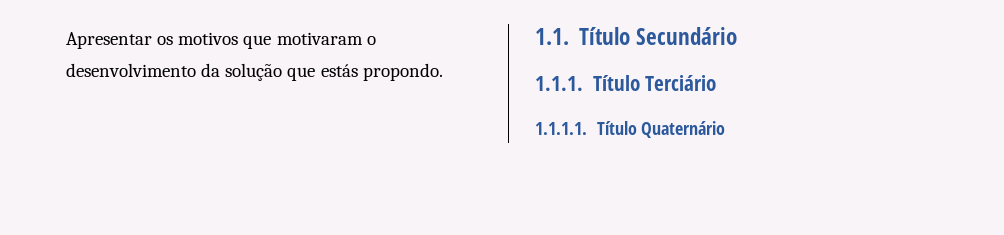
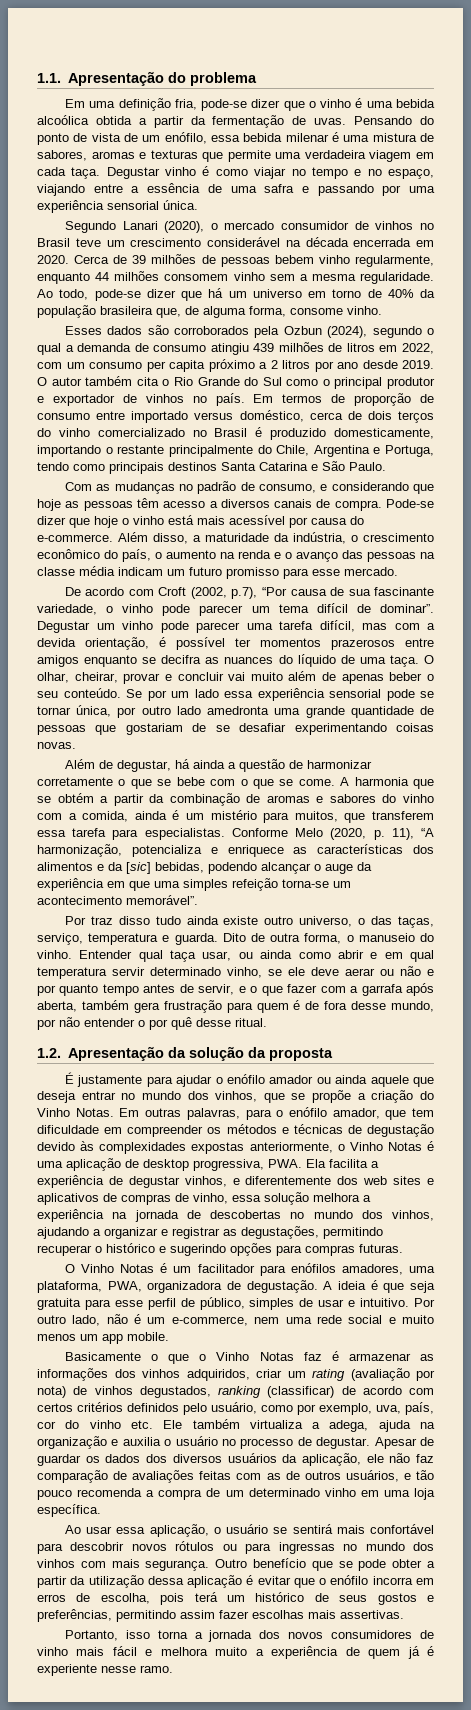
- Apresentar os motivos que motivaram o desenvolvimento da solução que estás propondo.
- 1.1. Título Secundário
- 1.1.1. Título Terciário
- 1.1.1.1. Título Quaternário
+ 1.1. Apresentação do problema
+ Em uma definição fria, pode-se dizer que o vinho é uma bebida alcoólica obtida a partir da fermentação de uvas. Pensando do ponto de vista de um enófilo, essa bebida milenar é uma mistura de sabores, aromas e texturas que permite uma verdadeira viagem em cada taça. Degustar vinho é como viajar no tempo e no espaço, viajando entre a essência de uma safra e passando por uma experiência sensorial única.
+ Segundo Lanari (2020), o mercado consumidor de vinhos no Brasil teve um crescimento considerável na década encerrada em 2020. Cerca de 39 milhões de pessoas bebem vinho regularmente, enquanto 44 milhões consomem vinho sem a mesma regularidade. Ao todo, pode-se dizer que há um universo em torno de 40% da população brasileira que, de alguma forma, consome vinho.
+ Esses dados são corroborados pela Ozbun (2024), segundo o qual a demanda de consumo atingiu 439 milhões de litros em 2022, com um consumo per capita próximo a 2 litros por ano desde 2019. O autor também cita o Rio Grande do Sul como o principal produtor e exportador de vinhos no país. Em termos de proporção de consumo entre importado versus doméstico, cerca de dois terços do vinho comercializado no Brasil é produzido domesticamente, importando o restante principalmente do Chile, Argentina e Portuga, tendo como principais destinos Santa Catarina e São Paulo.
+ Com as mudanças no padrão de consumo, e considerando que hoje as pessoas têm acesso a diversos canais de compra. Pode-se dizer que hoje o vinho está mais acessível por causa do e-commerce. Além disso, a maturidade da indústria, o crescimento econômico do país, o aumento na renda e o avanço das pessoas na classe média indicam um futuro promisso para esse mercado.
+ De acordo com Croft (2002, p.7), “Por causa de sua fascinante variedade, o vinho pode parecer um tema difícil de dominar”. Degustar um vinho pode parecer uma tarefa difícil, mas com a devida orientação, é possível ter momentos prazerosos entre amigos enquanto se decifra as nuances do líquido de uma taça. O olhar, cheirar, provar e concluir vai muito além de apenas beber o seu conteúdo. Se por um lado essa experiência sensorial pode se tornar única, por outro lado amedronta uma grande quantidade de pessoas que gostariam de se desafiar experimentando coisas novas.
+ Além de degustar, há ainda a questão de harmonizar corretamente o que se bebe com o que se come. A harmonia que se obtém a partir da combinação de aromas e sabores do vinho com a comida, ainda é um mistério para muitos, que transferem essa tarefa para especialistas. Conforme Melo (2020, p. 11), “A harmonização, potencializa e enriquece as características dos alimentos e da [sic] bebidas, podendo alcançar o auge da experiência em que uma simples refeição torna-se um acontecimento memorável”.
+ Por traz disso tudo ainda existe outro universo, o das taças, serviço, temperatura e guarda. Dito de outra forma, o manuseio do vinho. Entender qual taça usar, ou ainda como abrir e em qual temperatura servir determinado vinho, se ele deve aerar ou não e por quanto tempo antes de servir, e o que fazer com a garrafa após aberta, também gera frustração para quem é de fora desse mundo, por não entender o por quê desse ritual.
+ 1.2. Apresentação da solução da proposta
+ É justamente para ajudar o enófilo amador ou ainda aquele que deseja entrar no mundo dos vinhos, que se propõe a criação do Vinho Notas. Em outras palavras, para o enófilo amador, que tem dificuldade em compreender os métodos e técnicas de degustação devido às complexidades expostas anteriormente, o Vinho Notas é uma aplicação de desktop progressiva, PWA. Ela facilita a experiência de degustar vinhos, e diferentemente dos web sites e aplicativos de compras de vinho, essa solução melhora a experiência na jornada de descobertas no mundo dos vinhos, ajudando a organizar e registrar as degustações, permitindo recuperar o histórico e sugerindo opções para compras futuras.
+ O Vinho Notas é um facilitador para enófilos amadores, uma plataforma, PWA, organizadora de degustação. A ideia é que seja gratuita para esse perfil de público, simples de usar e intuitivo. Por outro lado, não é um e-commerce, nem uma rede social e muito menos um app mobile.
+ Basicamente o que o Vinho Notas faz é armazenar as informações dos vinhos adquiridos, criar um rating (avaliação por nota) de vinhos degustados, ranking (classificar) de acordo com certos critérios definidos pelo usuário, como por exemplo, uva, país, cor do vinho etc. Ele também virtualiza a adega, ajuda na organização e auxilia o usuário no processo de degustar. Apesar de guardar os dados dos diversos usuários da aplicação, ele não faz comparação de avaliações feitas com as de outros usuários, e tão pouco recomenda a compra de um determinado vinho em uma loja específica.
+ Ao usar essa aplicação, o usuário se sentirá mais confortável para descobrir novos rótulos ou para ingressas no mundo dos vinhos com mais segurança. Outro benefício que se pode obter a partir da utilização dessa aplicação é evitar que o enófilo incorra em erros de escolha, pois terá um histórico de seus gostos e preferências, permitindo assim fazer escolhas mais assertivas.
+ Portanto, isso torna a jornada dos novos consumidores de vinho mais fácil e melhora muito a experiência de quem já é experiente nesse ramo.

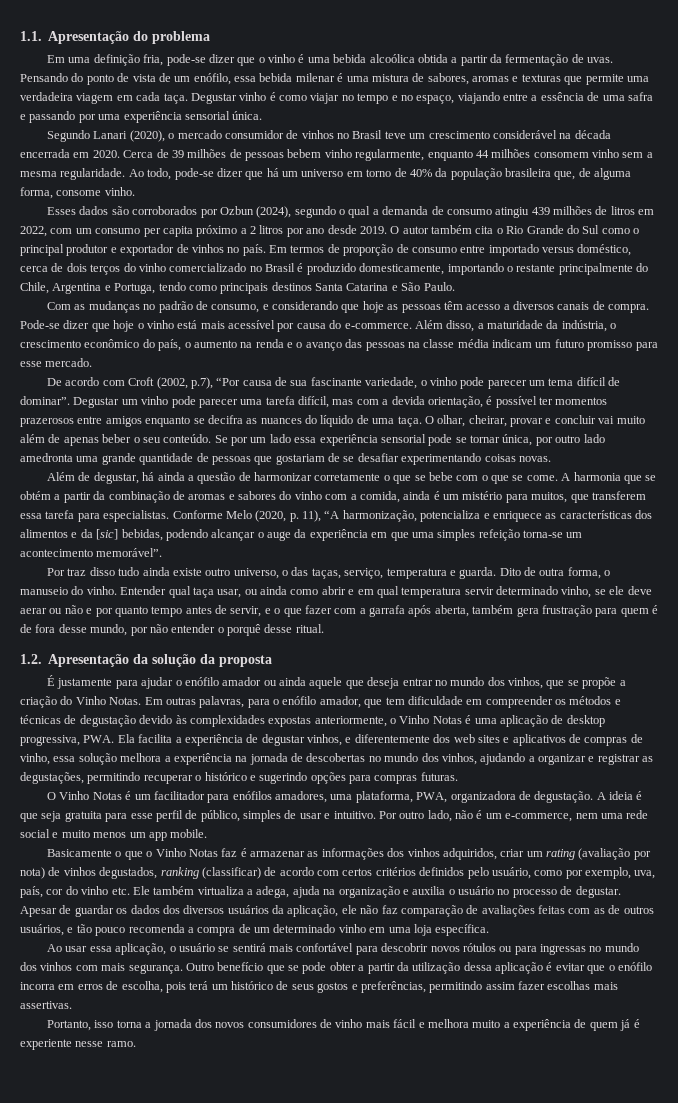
- Esses dados são corroborados pela Ozbun (2024), segundo o qual a demanda de consumo atingiu 439 milhões de litros em 2022, com um consumo per capita próximo a 2 litros por ano desde 2019.
+ Esses dados são corroborados por Ozbun (2024), segundo o qual a demanda de consumo atingiu 439 milhões de litros em 2022, com um consumo per capita próximo a 2 litros por ano desde 2019.
- Entender qual taça usar, ou ainda como abrir e em qual temperatura servir determinado vinho, se ele deve aerar ou não e por quanto tempo antes de servir, e o que fazer com a garrafa após aberta, também gera frustração para quem é de fora desse mundo, por não entender o por quê desse ritual.
+ Entender qual taça usar, ou ainda como abrir e em qual temperatura servir determinado vinho, se ele deve aerar ou não e por quanto tempo antes de servir, e o que fazer com a garrafa após aberta, também gera frustração para quem é de fora desse mundo, por não entender o porquê desse ritual.

